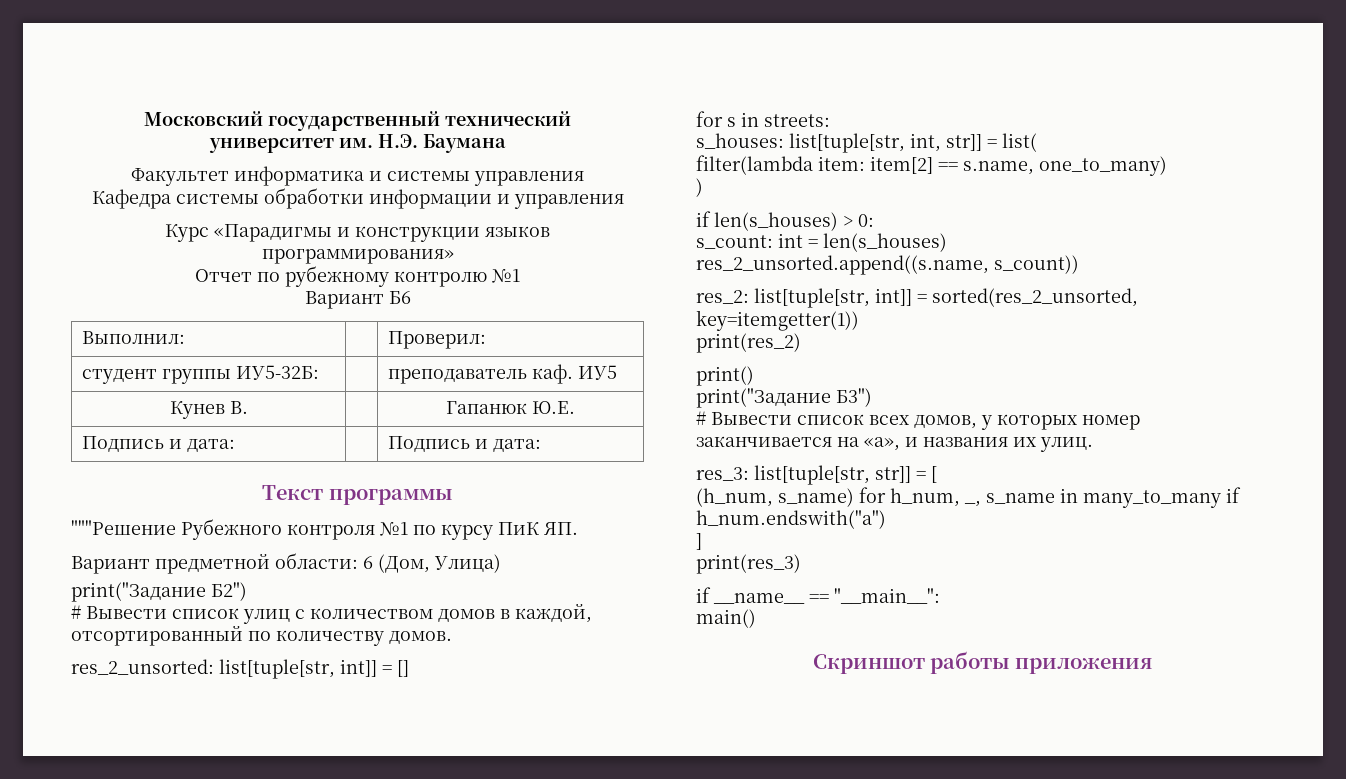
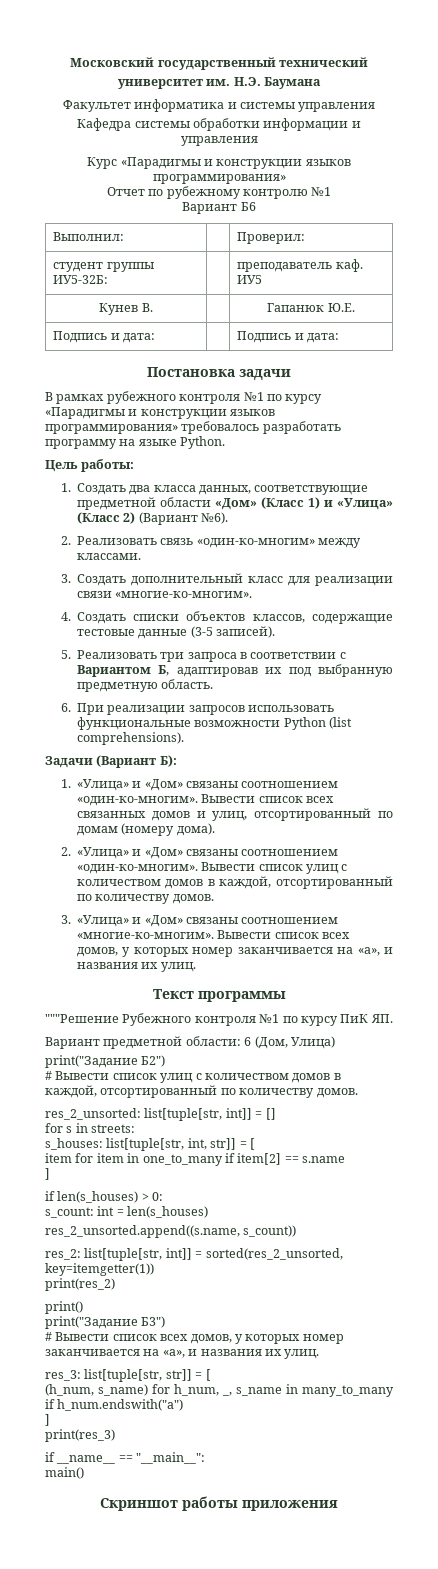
+ Постановка задачи
+ В рамках рубежного контроля №1 по курсу «Парадигмы и конструкции языков программирования» требовалось разработать программу на языке Python.
+ Цель работы:
+ 1. Создать два класса данных, соответствующие предметной области «Дом» (Класс 1) и «Улица» (Класс 2) (Вариант №6).
+ 2. Реализовать связь «один-ко-многим» между классами.
+ 3. Создать дополнительный класс для реализации связи «многие-ко-многим».
+ 4. Создать списки объектов классов, содержащие тестовые данные (3-5 записей).
+ 5. Реализовать три запроса в соответствии с Вариантом Б, адаптировав их под выбранную предметную область.
+ 6. При реализации запросов использовать функциональные возможности Python (list comprehensions).
+ Задачи (Вариант Б):
+ 1. «Улица» и «Дом» связаны соотношением «один-ко-многим». Вывести список всех связанных домов и улиц, отсортированный по домам (номеру дома).
+ 2. «Улица» и «Дом» связаны соотношением «один-ко-многим». Вывести список улиц с количеством домов в каждой, отсортированный по количеству домов.
+ 3. «Улица» и «Дом» связаны соотношением «многие-ко-многим». Вывести список всех домов, у которых номер заканчивается на «а», и названия их улиц.
- s_houses: list[tuple[str, int, str]] = list(
- filter(lambda item: item[2] == s.name, one_to_many)
- )
+ s_houses: list[tuple[str, int, str]] = [
+ item for item in one_to_many if item[2] == s.name
+ ]

